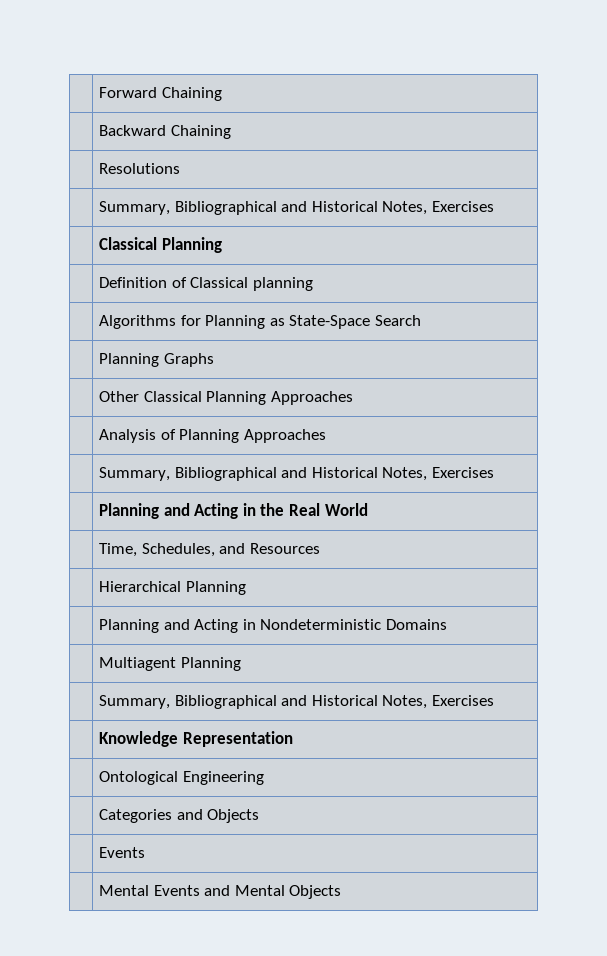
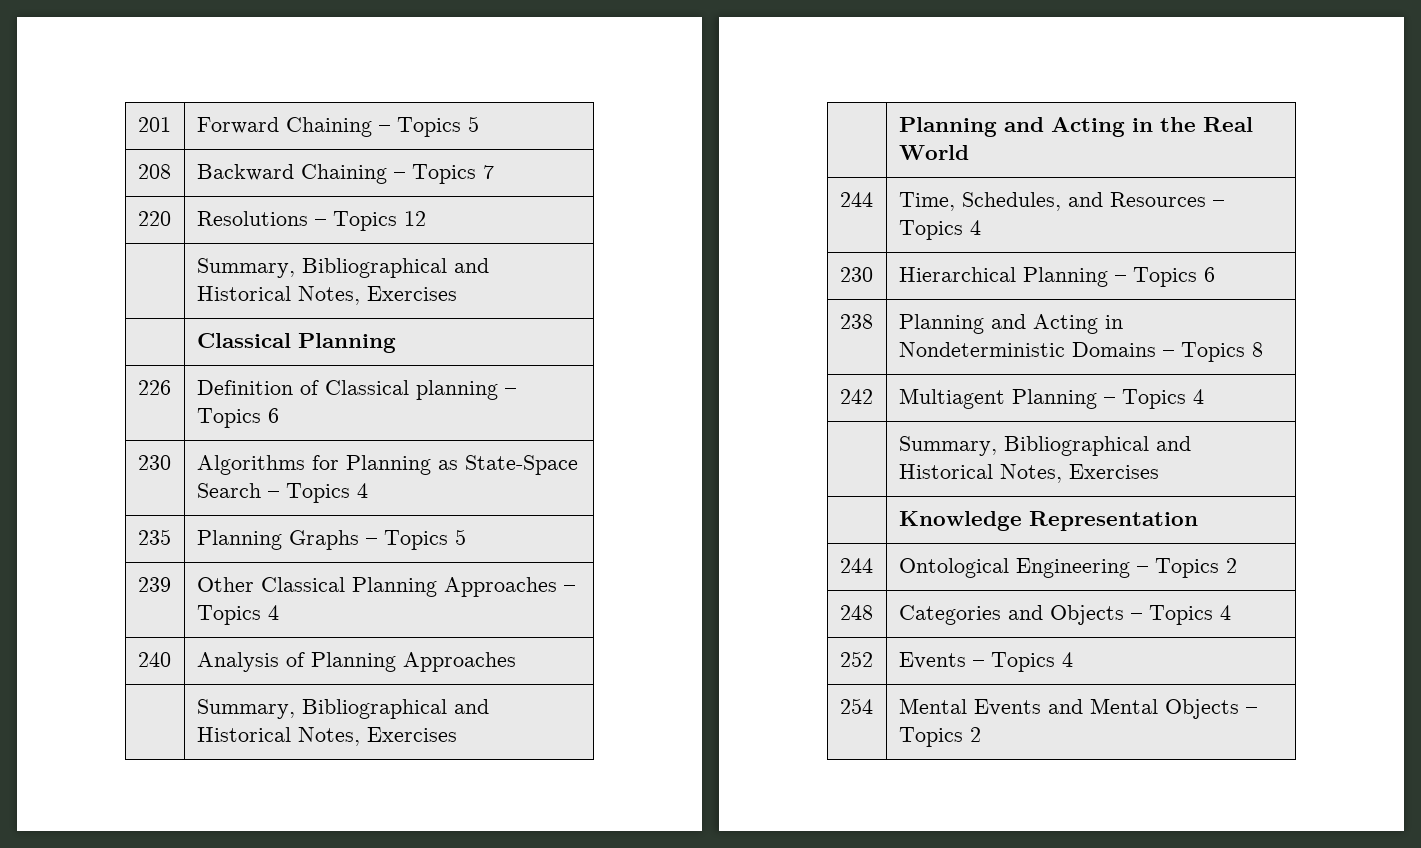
- | Forward Chaining
- | Backward Chaining
- | Resolutions
+ 201 | Forward Chaining – Topics 5
+ 208 | Backward Chaining – Topics 7
+ 220 | Resolutions – Topics 12
- | Definition of Classical planning
- | Algorithms for Planning as State-Space Search
- | Planning Graphs
- | Other Classical Planning Approaches
- | Analysis of Planning Approaches
+ 226 | Definition of Classical planning – Topics 6
+ 230 | Algorithms for Planning as State-Space Search – Topics 4
+ 235 | Planning Graphs – Topics 5
+ 239 | Other Classical Planning Approaches – Topics 4
+ 240 | Analysis of Planning Approaches
- | Time, Schedules, and Resources
- | Hierarchical Planning
- | Planning and Acting in Nondeterministic Domains
- | Multiagent Planning
+ 244 | Time, Schedules, and Resources – Topics 4
+ 230 | Hierarchical Planning – Topics 6
+ 238 | Planning and Acting in Nondeterministic Domains – Topics 8
+ 242 | Multiagent Planning – Topics 4
- | Ontological Engineering
- | Categories and Objects
- | Events
- | Mental Events and Mental Objects
+ 244 | Ontological Engineering – Topics 2
+ 248 | Categories and Objects – Topics 4
+ 252 | Events – Topics 4
+ 254 | Mental Events and Mental Objects – Topics 2

